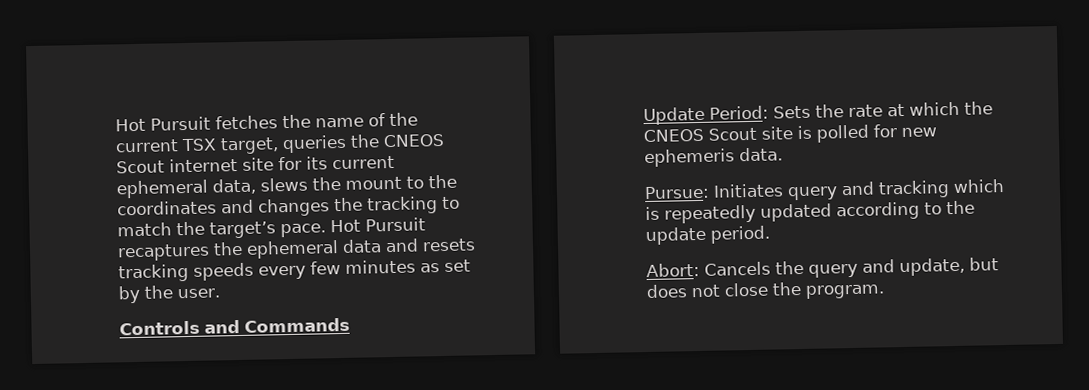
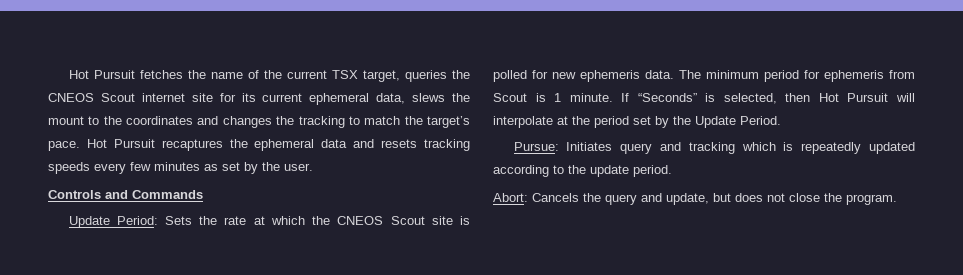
+ The minimum period for ephemeris from Scout is 1 minute. If “Seconds” is selected, then Hot Pursuit will interpolate at the period set by the Update Period.

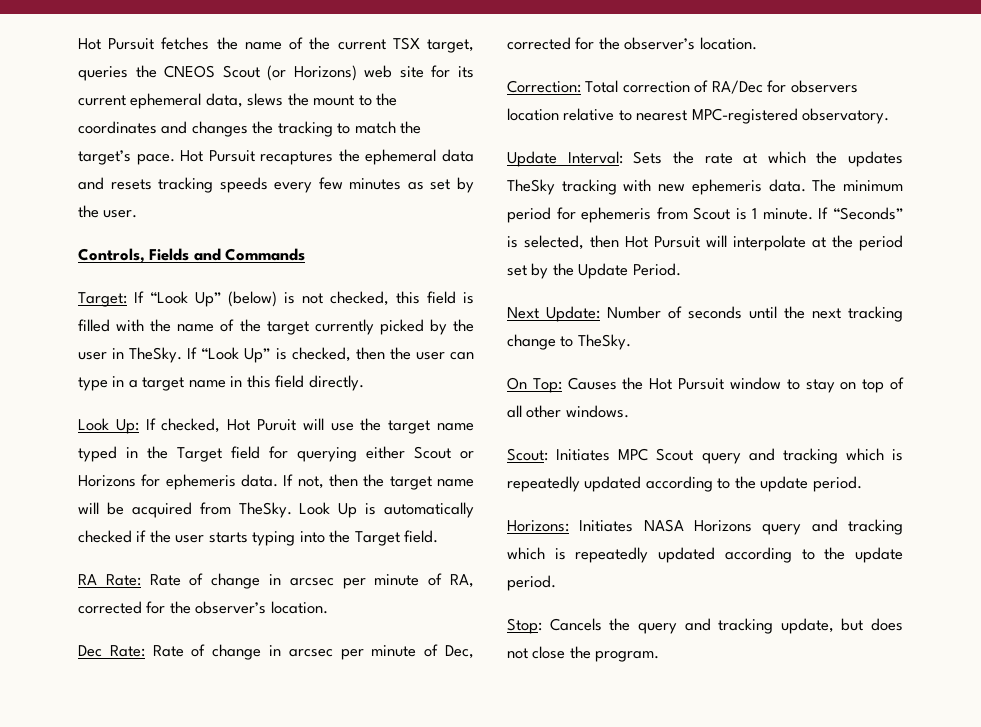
- Hot Pursuit fetches the name of the current TSX target, queries the CNEOS Scout internet site for its current ephemeral data, slews the mount to the coordinates and changes the tracking to match the target’s pace.
+ Hot Pursuit fetches the name of the current TSX target, queries the CNEOS Scout (or Horizons) web site for its current ephemeral data, slews the mount to the coordinates and changes the tracking to match the target’s pace.
- Controls and Commands
+ Controls, Fields and Commands
- Update Period: Sets the rate at which the CNEOS Scout site is polled for new ephemeris data.
+ Target: If “Look Up” (below) is not checked, this field is filled with the name of the target currently picked by the user in TheSky. If “Look Up” is checked, then the user can type in a target name in this field directly.
+ Look Up: If checked, Hot Puruit will use the target name typed in the Target field for querying either Scout or Horizons for ephemeris data. If not, then the target name will be acquired from TheSky. Look Up is automatically checked if the user starts typing into the Target field.
+ RA Rate: Rate of change in arcsec per minute of RA, corrected for the observer’s location.
+ Dec Rate: Rate of change in arcsec per minute of Dec, corrected for the observer’s location.
+ Correction: Total correction of RA/Dec for observers location relative to nearest MPC-registered observatory.
+ Update Interval: Sets the rate at which the updates TheSky tracking with new ephemeris data.
- Pursue: Initiates query and tracking which is repeatedly updated according to the update period.
+ Next Update: Number of seconds until the next tracking change to TheSky.
+ On Top: Causes the Hot Pursuit window to stay on top of all other windows.
+ Scout: Initiates MPC Scout query and tracking which is repeatedly updated according to the update period.
- Abort: Cancels the query and update, but does not close the program.
+ Horizons: Initiates NASA Horizons query and tracking which is repeatedly updated according to the update period.
+ Stop: Cancels the query and tracking update, but does not close the program.

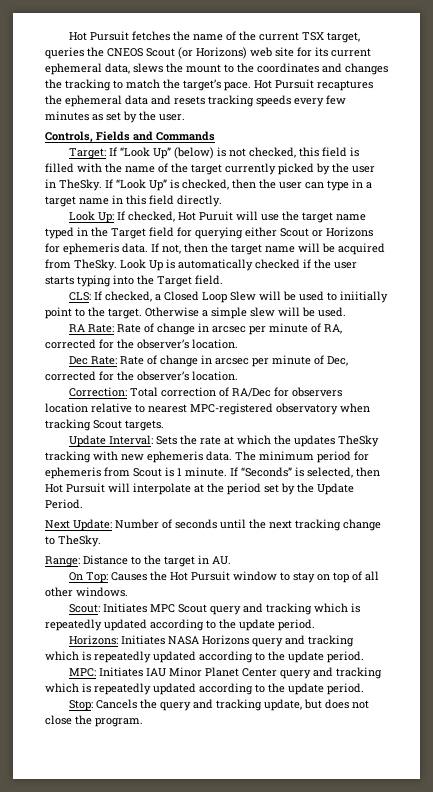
+ CLS: If checked, a Closed Loop Slew will be used to iniitially point to the target. Otherwise a simple slew will be used.
- Correction: Total correction of RA/Dec for observers location relative to nearest MPC-registered observatory.
+ Correction: Total correction of RA/Dec for observers location relative to nearest MPC-registered observatory when tracking Scout targets.
+ Range: Distance to the target in AU.
+ MPC: Initiates IAU Minor Planet Center query and tracking which is repeatedly updated according to the update period.

